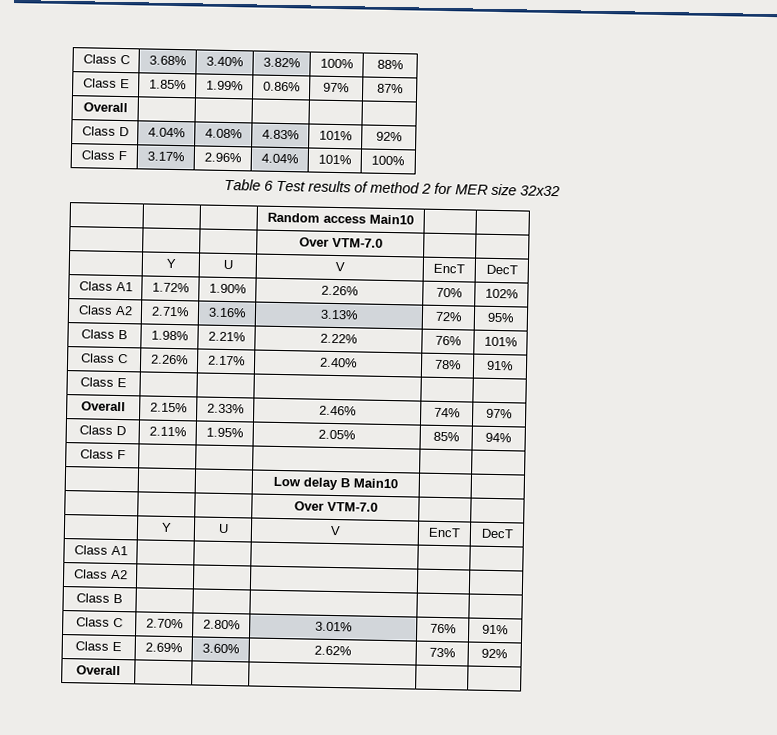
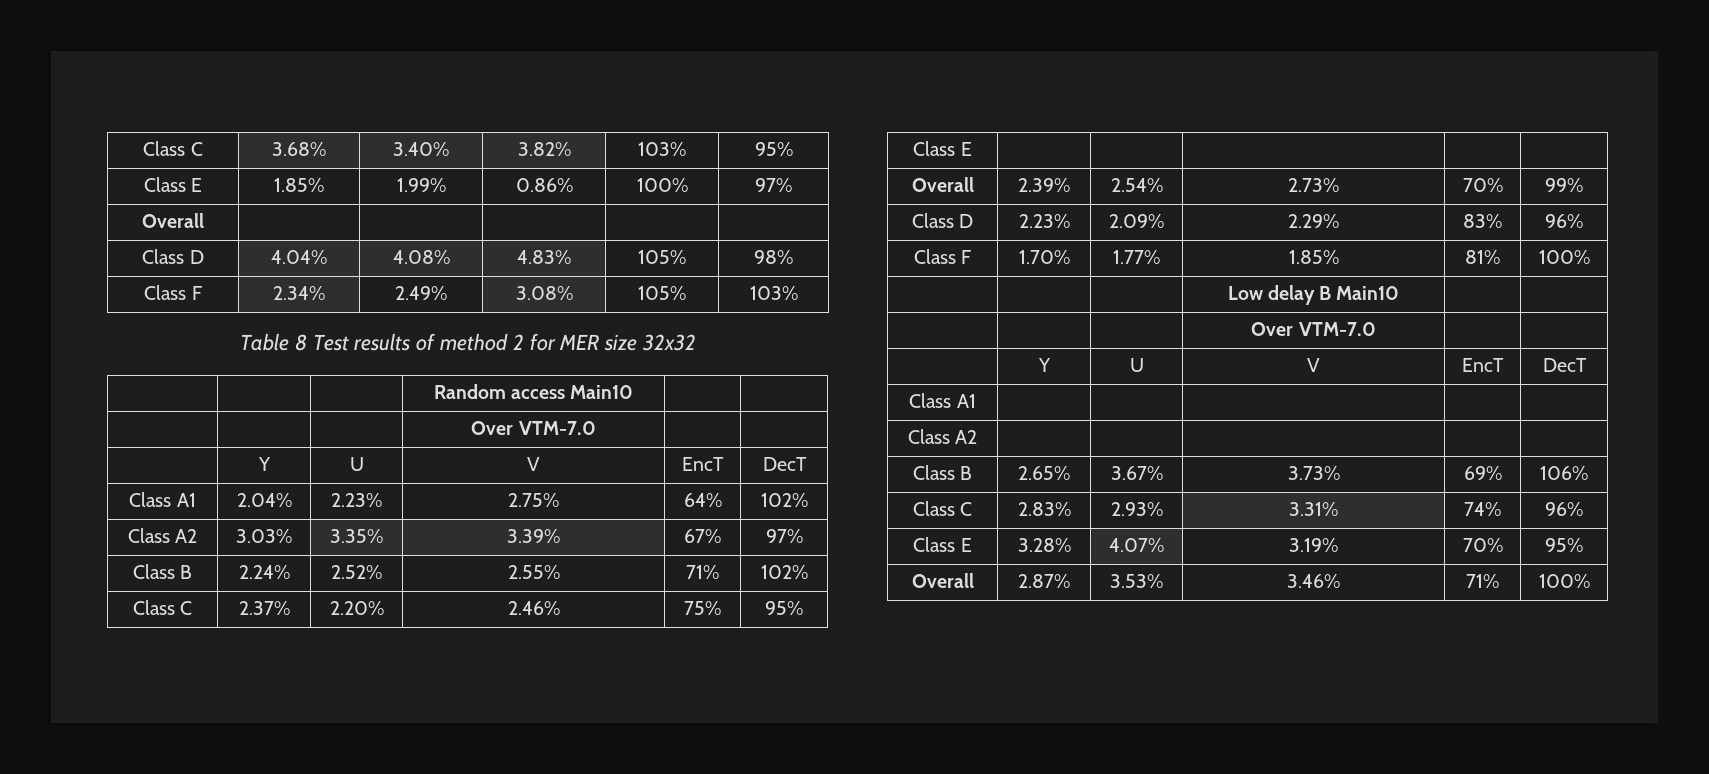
- Class C | 3.68% | 3.40% | 3.82% | 100% | 88%
+ Class C | 3.68% | 3.40% | 3.82% | 103% | 95%
- Class E | 1.85% | 1.99% | 0.86% | 97% | 87%
+ Class E | 1.85% | 1.99% | 0.86% | 100% | 97%
- Class D | 4.04% | 4.08% | 4.83% | 101% | 92%
- Class F | 3.17% | 2.96% | 4.04% | 101% | 100%
+ Class D | 4.04% | 4.08% | 4.83% | 105% | 98%
+ Class F | 2.34% | 2.49% | 3.08% | 105% | 103%
- Table 6 Test results of method 2 for MER size 32x32
+ Table 8 Test results of method 2 for MER size 32x32
- Class A1 | 1.72% | 1.90% | 2.26% | 70% | 102%
+ Class A1 | 2.04% | 2.23% | 2.75% | 64% | 102%
- Class A2 | 2.71% | 3.16% | 3.13% | 72% | 95%
- Class B | 1.98% | 2.21% | 2.22% | 76% | 101%
- Class C | 2.26% | 2.17% | 2.40% | 78% | 91%
+ Class A2 | 3.03% | 3.35% | 3.39% | 67% | 97%
+ Class B | 2.24% | 2.52% | 2.55% | 71% | 102%
+ Class C | 2.37% | 2.20% | 2.46% | 75% | 95%
  Class E | | | | |
- Overall | 2.15% | 2.33% | 2.46% | 74% | 97%
- Class D | 2.11% | 1.95% | 2.05% | 85% | 94%
- Class F | | | | |
+ Overall | 2.39% | 2.54% | 2.73% | 70% | 99%
+ Class D | 2.23% | 2.09% | 2.29% | 83% | 96%
+ Class F | 1.70% | 1.77% | 1.85% | 81% | 100%
- Class B | | | | |
- Class C | 2.70% | 2.80% | 3.01% | 76% | 91%
- Class E | 2.69% | 3.60% | 2.62% | 73% | 92%
- Overall | | | | |
+ Class B | 2.65% | 3.67% | 3.73% | 69% | 106%
+ Class C | 2.83% | 2.93% | 3.31% | 74% | 96%
+ Class E | 3.28% | 4.07% | 3.19% | 70% | 95%
+ Overall | 2.87% | 3.53% | 3.46% | 71% | 100%

